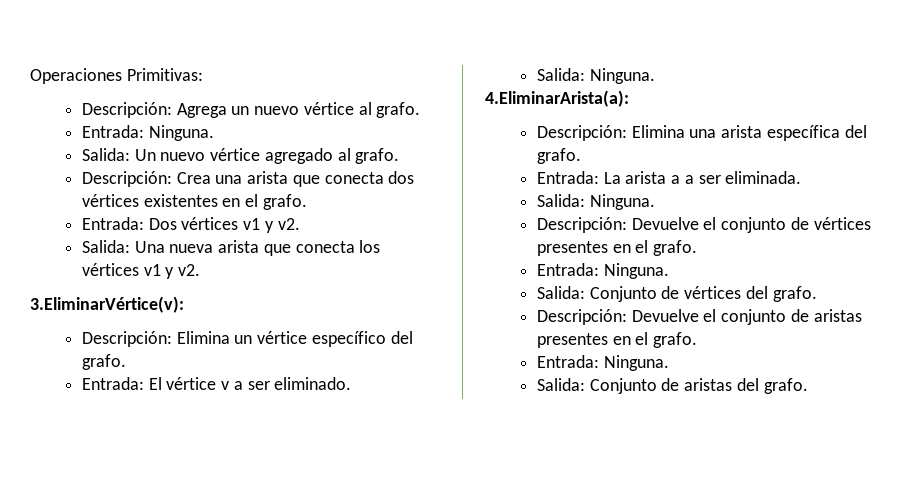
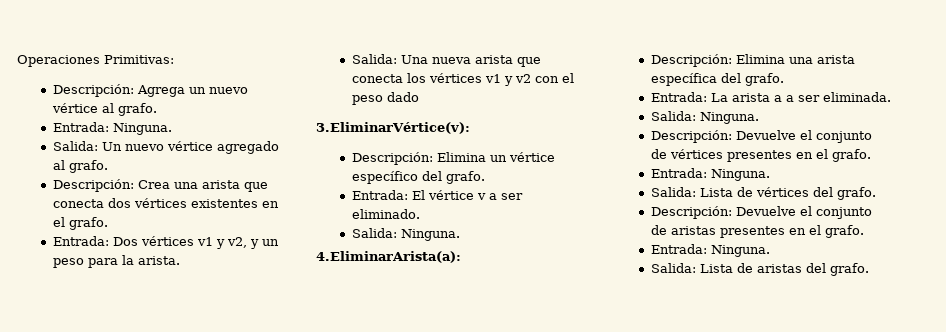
- Entrada: Dos vértices v1 y v2.
+ Entrada: Dos vértices v1 y v2, y un peso para la arista.
- Salida: Una nueva arista que conecta los vértices v1 y v2.
+ Salida: Una nueva arista que conecta los vértices v1 y v2 con el peso dado
- Salida: Conjunto de vértices del grafo.
+ Salida: Lista de vértices del grafo.
- Salida: Conjunto de aristas del grafo.
+ Salida: Lista de aristas del grafo.

